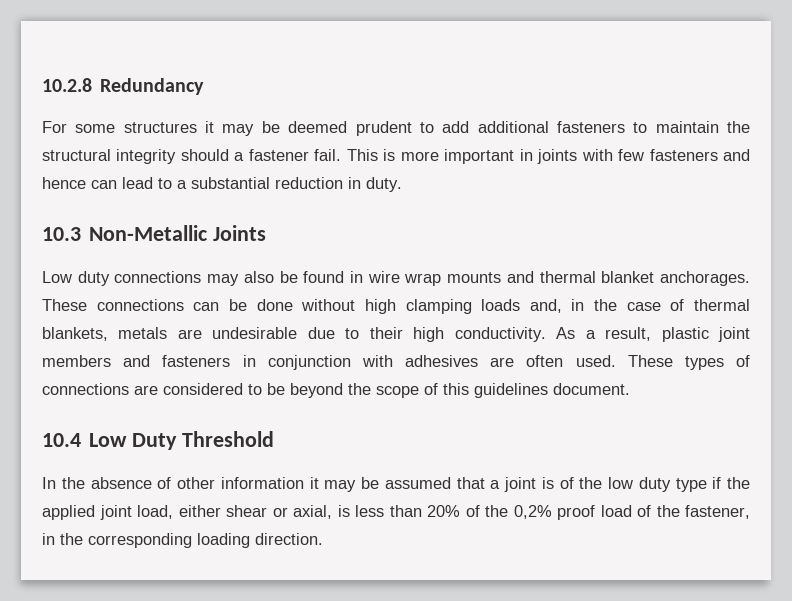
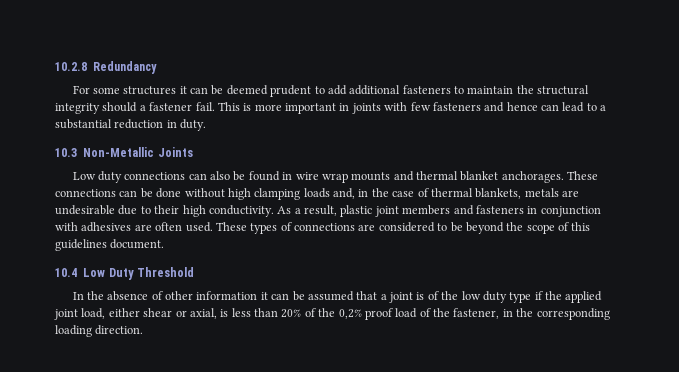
- For some structures it may be deemed prudent to add additional fasteners to maintain the structural integrity should a fastener fail.
+ For some structures it can be deemed prudent to add additional fasteners to maintain the structural integrity should a fastener fail.
- Low duty connections may also be found in wire wrap mounts and thermal blanket anchorages.
+ Low duty connections can also be found in wire wrap mounts and thermal blanket anchorages.
- In the absence of other information it may be assumed that a joint is of the low duty type if the applied joint load, either shear or axial, is less than 20% of the 0,2% proof load of the fastener, in the corresponding loading direction.
+ In the absence of other information it can be assumed that a joint is of the low duty type if the applied joint load, either shear or axial, is less than 20% of the 0,2% proof load of the fastener, in the corresponding loading direction.

